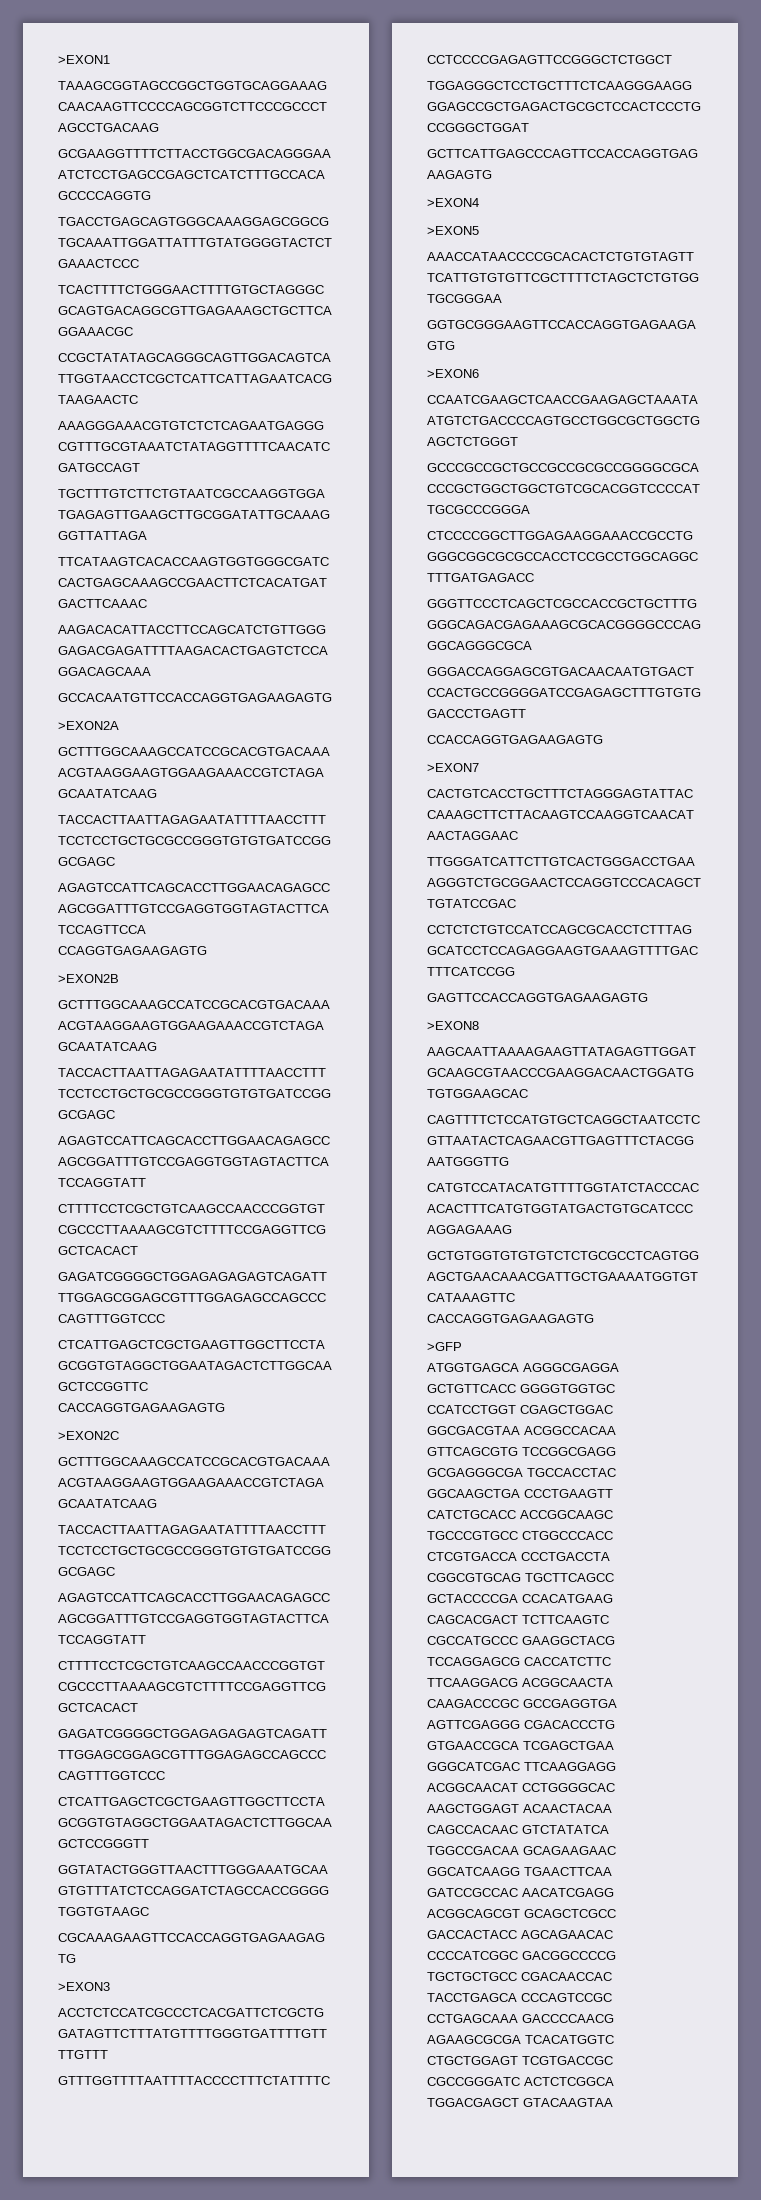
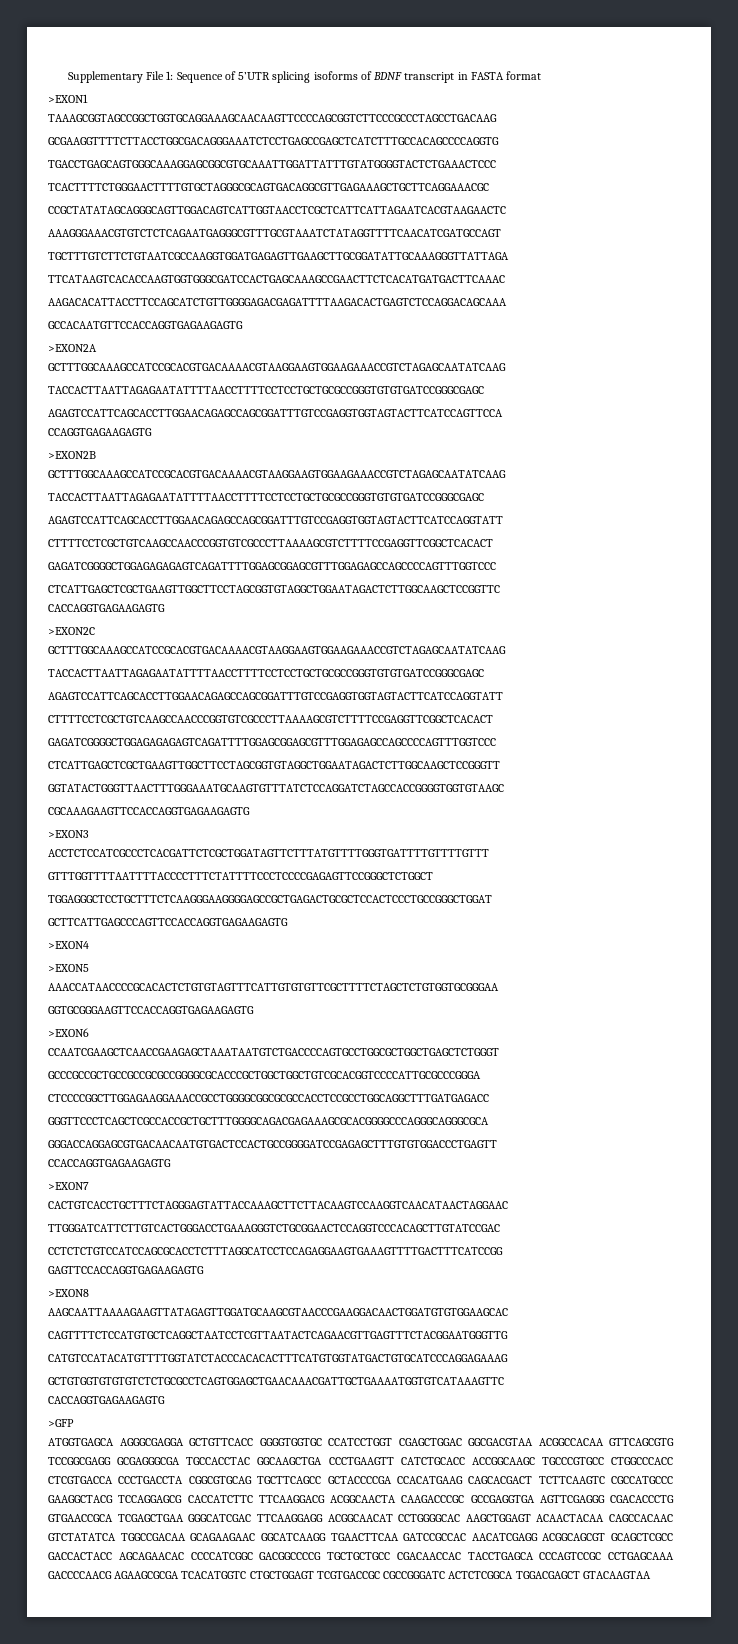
+ Supplementary File 1: Sequence of 5’UTR splicing isoforms of BDNF transcript in FASTA format

